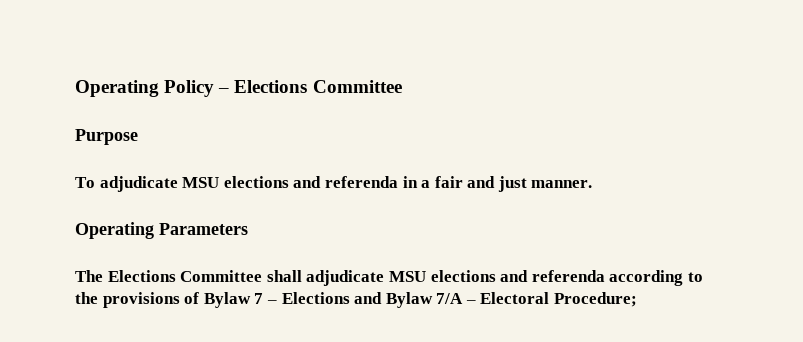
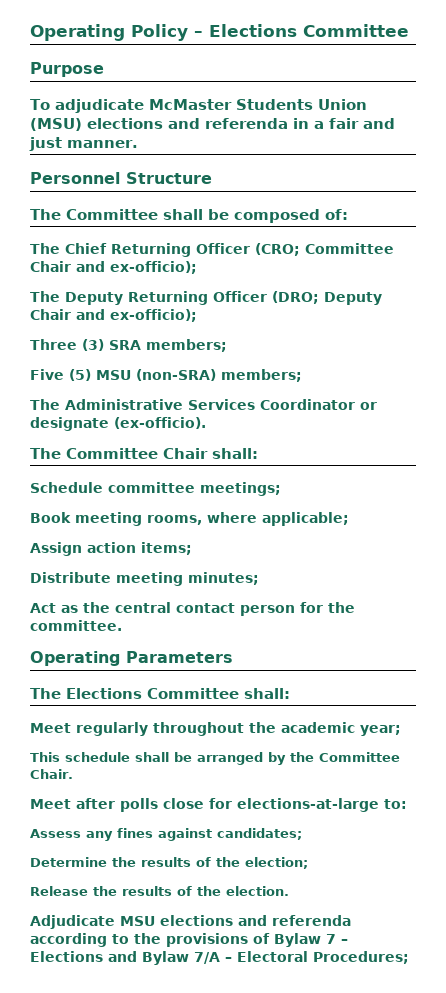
- To adjudicate MSU elections and referenda in a fair and just manner.
+ To adjudicate McMaster Students Union (MSU) elections and referenda in a fair and just manner.
+ Personnel Structure
+ The Committee shall be composed of:
+ The Chief Returning Officer (CRO; Committee Chair and ex-officio);
+ The Deputy Returning Officer (DRO; Deputy Chair and ex-officio);
+ Three (3) SRA members;
+ Five (5) MSU (non-SRA) members;
+ The Administrative Services Coordinator or designate (ex-officio).
+ The Committee Chair shall:
+ Schedule committee meetings;
+ Book meeting rooms, where applicable;
+ Assign action items;
+ Distribute meeting minutes;
+ Act as the central contact person for the committee.
- The Elections Committee shall adjudicate MSU elections and referenda according to the provisions of Bylaw 7 – Elections and Bylaw 7/A – Electoral Procedure;
+ The Elections Committee shall:
+ Meet regularly throughout the academic year;
+ This schedule shall be arranged by the Committee Chair.
+ Meet after polls close for elections-at-large to:
+ Assess any fines against candidates;
+ Determine the results of the election;
+ Release the results of the election.
+ Adjudicate MSU elections and referenda according to the provisions of Bylaw 7 – Elections and Bylaw 7/A – Electoral Procedures;

